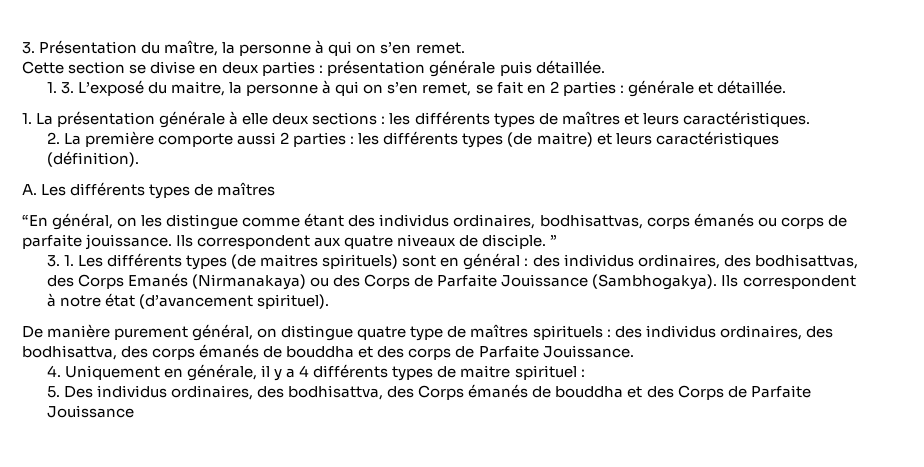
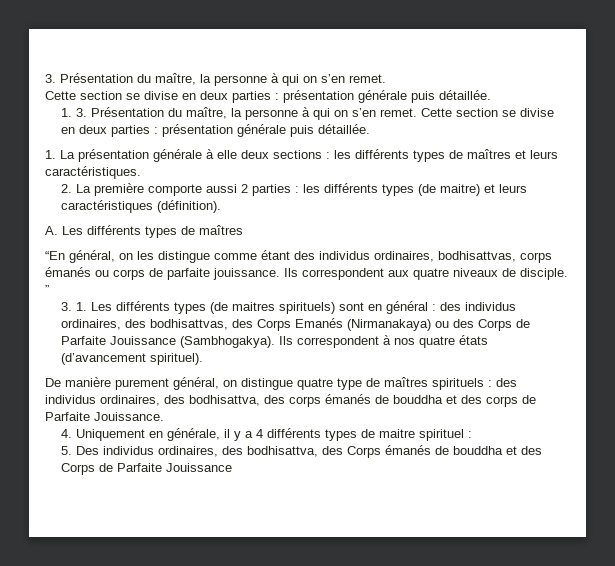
- 1. 3. L’exposé du maitre, la personne à qui on s’en remet, se fait en 2 parties : générale et détaillée.
+ 1. 3. Présentation du maître, la personne à qui on s’en remet. Cette section se divise en deux parties : présentation générale puis détaillée.
- Ils correspondent à notre état (d’avancement spirituel).
+ Ils correspondent à nos quatre états (d’avancement spirituel).

